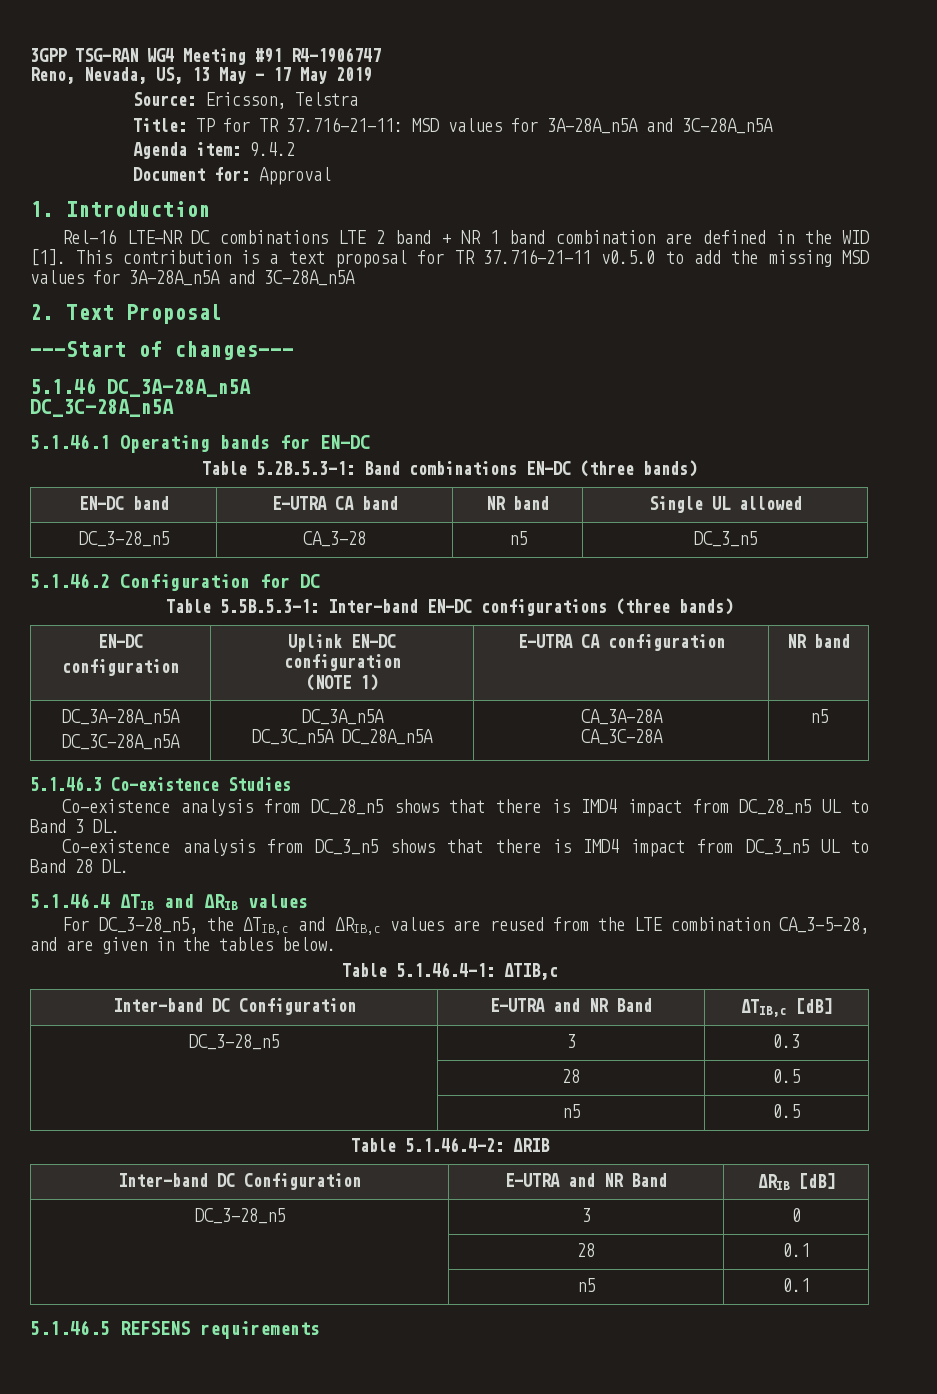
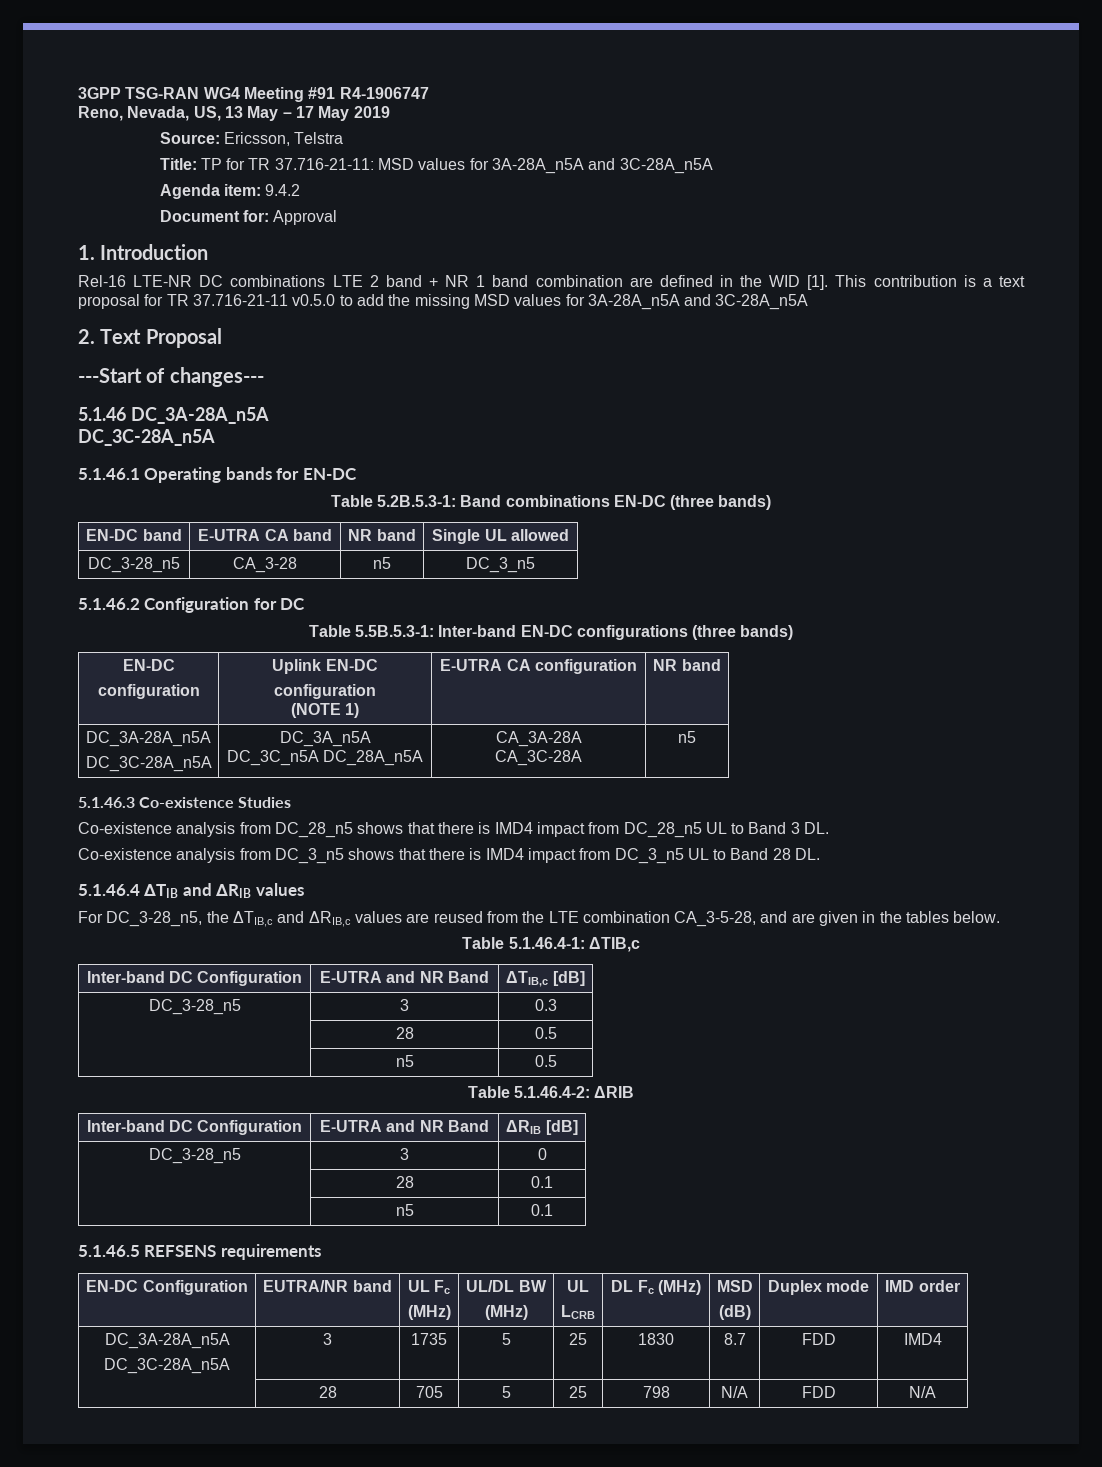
+ EN-DC Configuration | EUTRA/NR band | UL Fc
+ (MHz) | UL/DL BW
+ (MHz) | UL
+ LCRB | DL Fc (MHz) | MSD
+ (dB) | Duplex mode | IMD order
+ DC_3A-28A_n5A
+ DC_3C-28A_n5A | 3 | 1735 | 5 | 25 | 1830 | 8.7 | FDD | IMD4
+ | 28 | 705 | 5 | 25 | 798 | N/A | FDD | N/A

